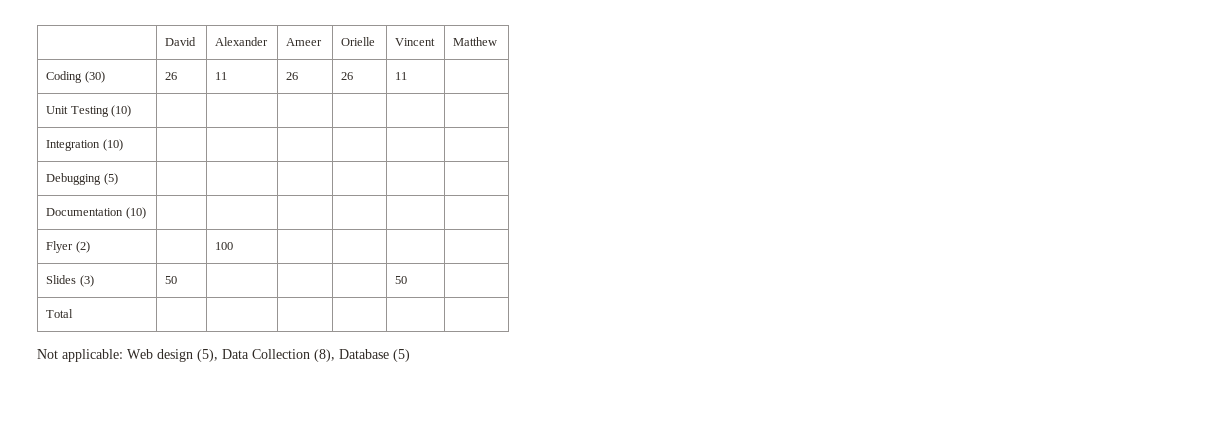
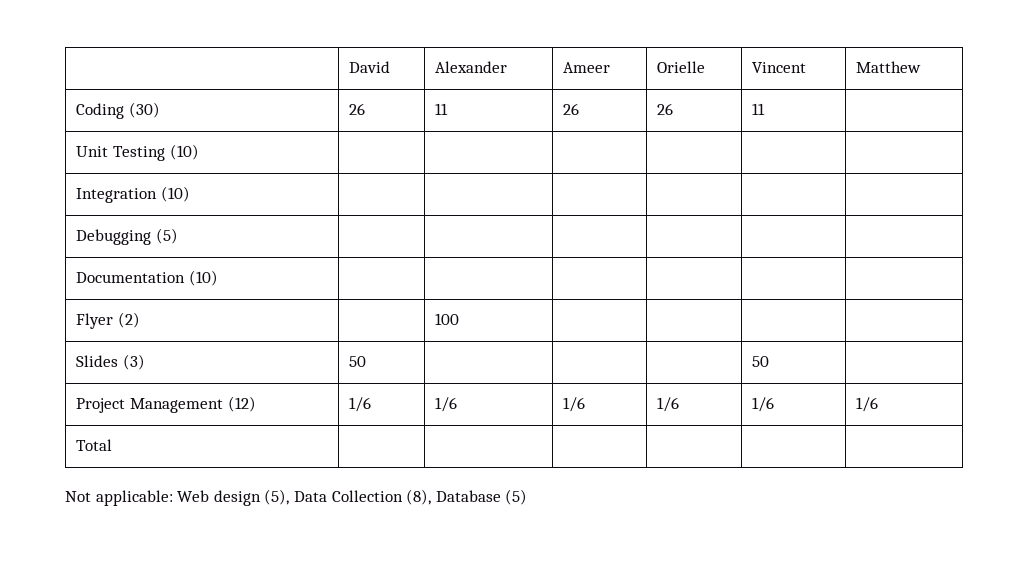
+ Project Management (12) | 1/6 | 1/6 | 1/6 | 1/6 | 1/6 | 1/6

